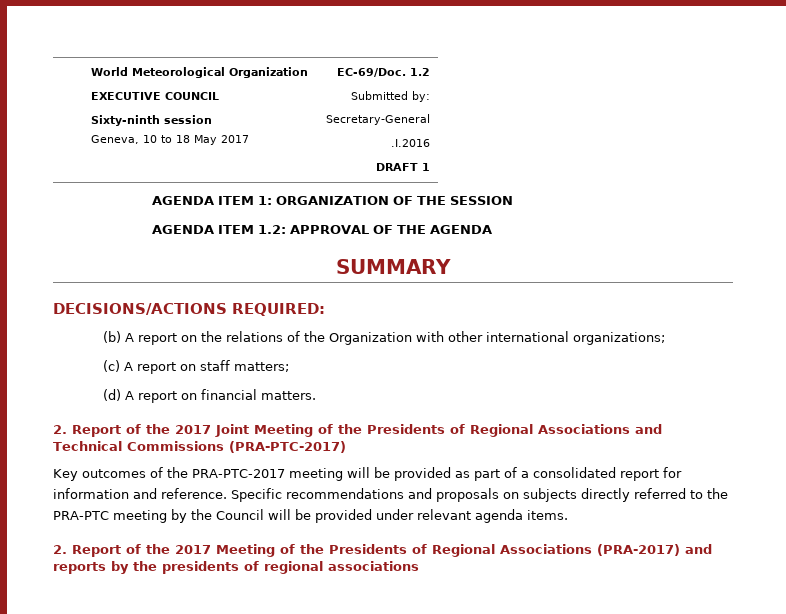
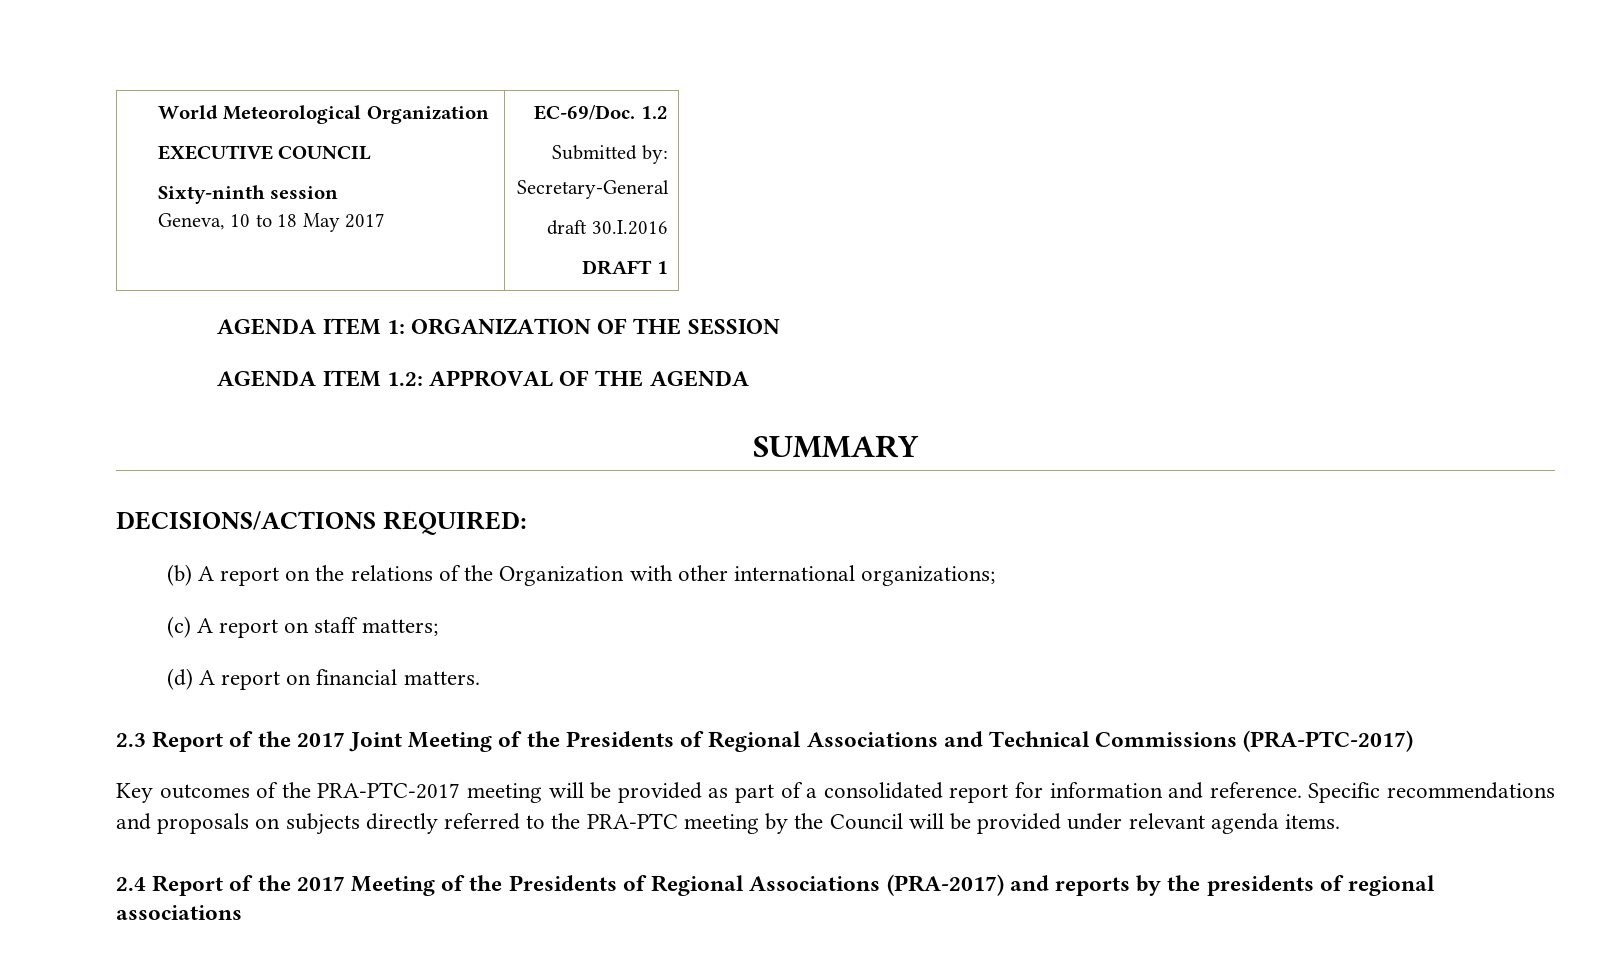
  World Meteorological Organization
  EXECUTIVE COUNCIL
  Sixty-ninth session
  Geneva, 10 to 18 May 2017 | EC-69/Doc. 1.2
  Submitted by:
  Secretary-General
- .I.2016
+ draft 30.I.2016
- 2. Report of the 2017 Joint Meeting of the Presidents of Regional Associations and Technical Commissions (PRA-PTC-2017)
+ 2.3 Report of the 2017 Joint Meeting of the Presidents of Regional Associations and Technical Commissions (PRA-PTC-2017)
- 2. Report of the 2017 Meeting of the Presidents of Regional Associations (PRA-2017) and reports by the presidents of regional associations
+ 2.4 Report of the 2017 Meeting of the Presidents of Regional Associations (PRA-2017) and reports by the presidents of regional associations

